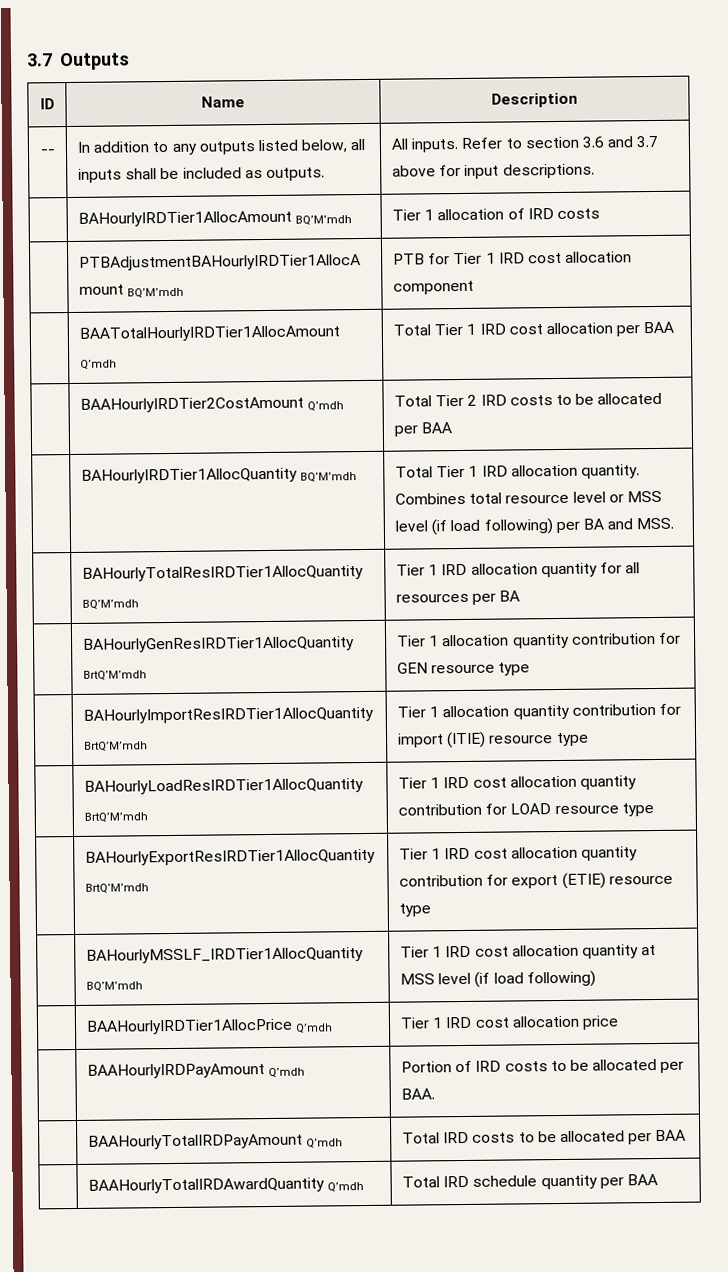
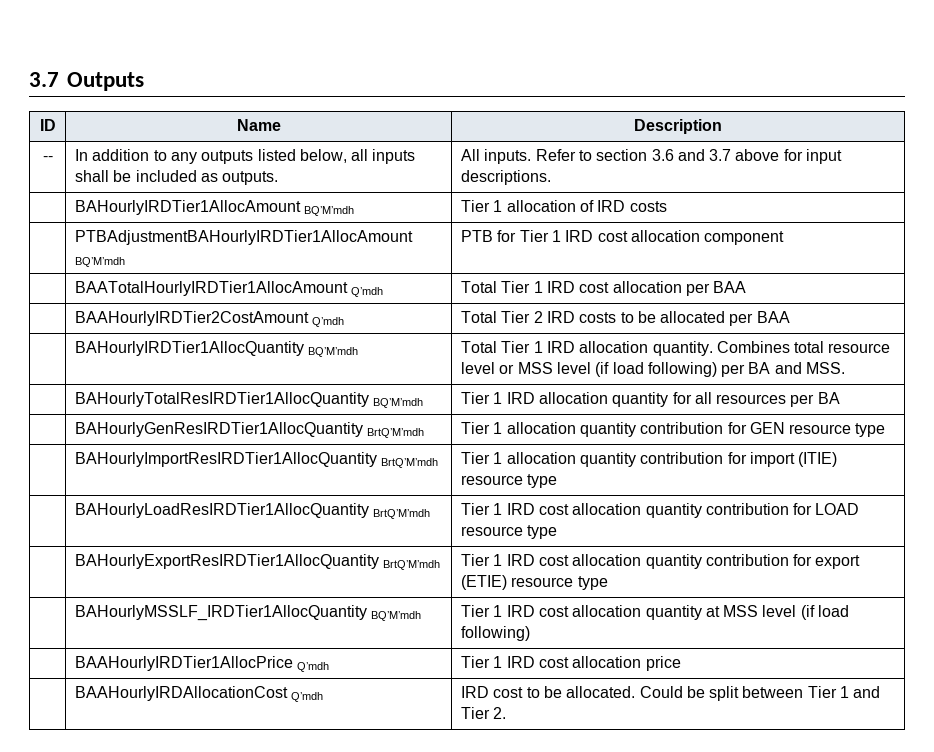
- | BAAHourlyIRDPayAmount Q’mdh | Portion of IRD costs to be allocated per BAA.
- | BAAHourlyTotalIRDPayAmount Q’mdh | Total IRD costs to be allocated per BAA
- | BAAHourlyTotalIRDAwardQuantity Q’mdh | Total IRD schedule quantity per BAA
+ | BAAHourlyIRDAllocationCost Q’mdh | IRD cost to be allocated. Could be split between Tier 1 and Tier 2.

